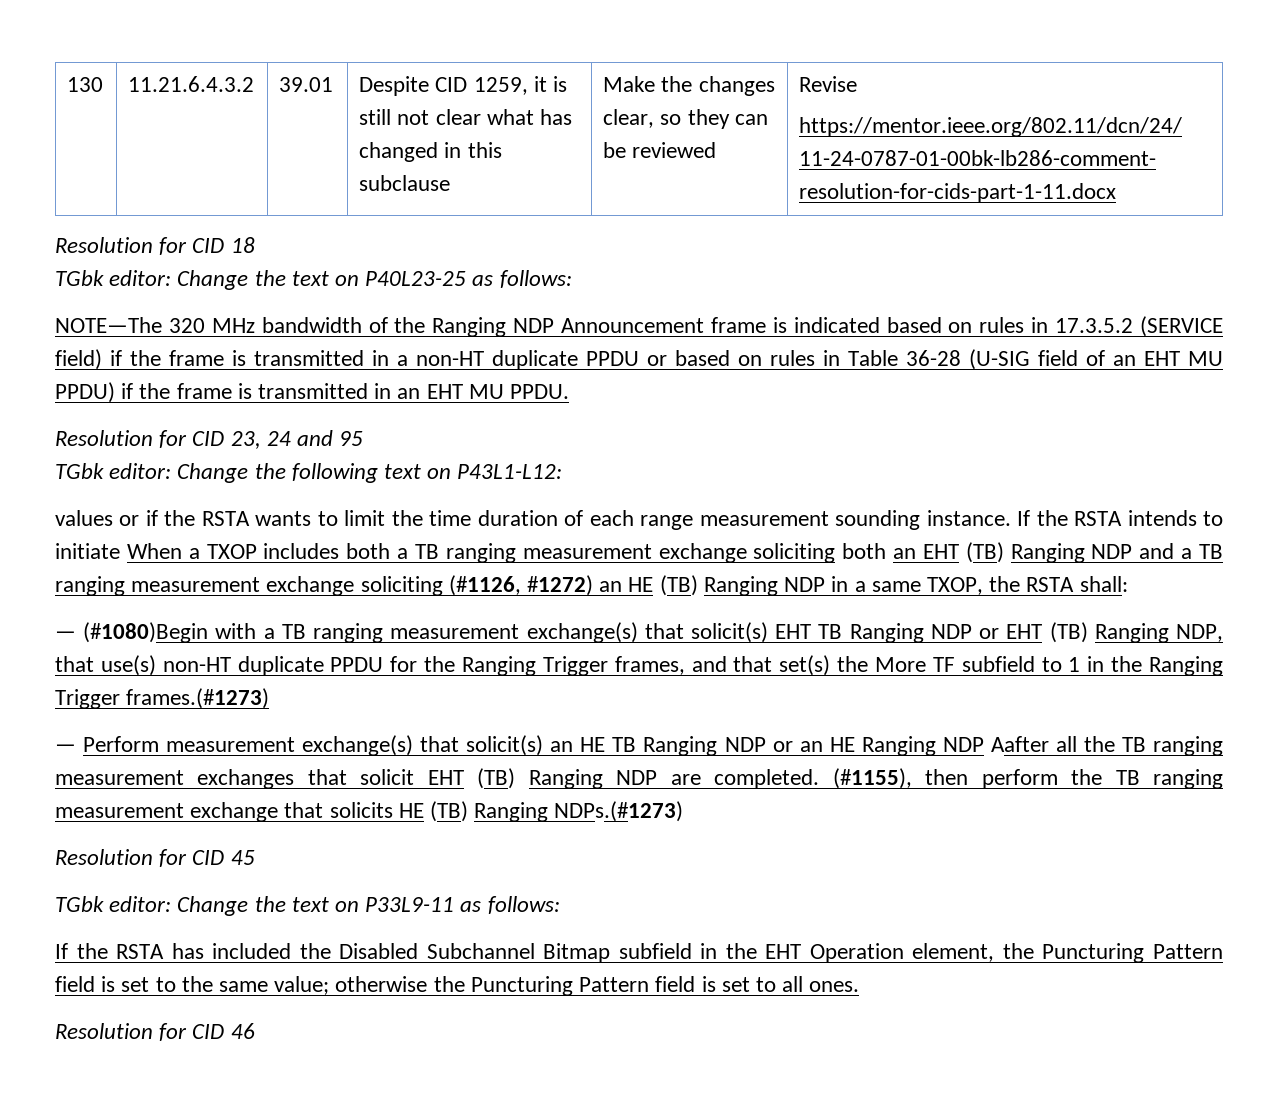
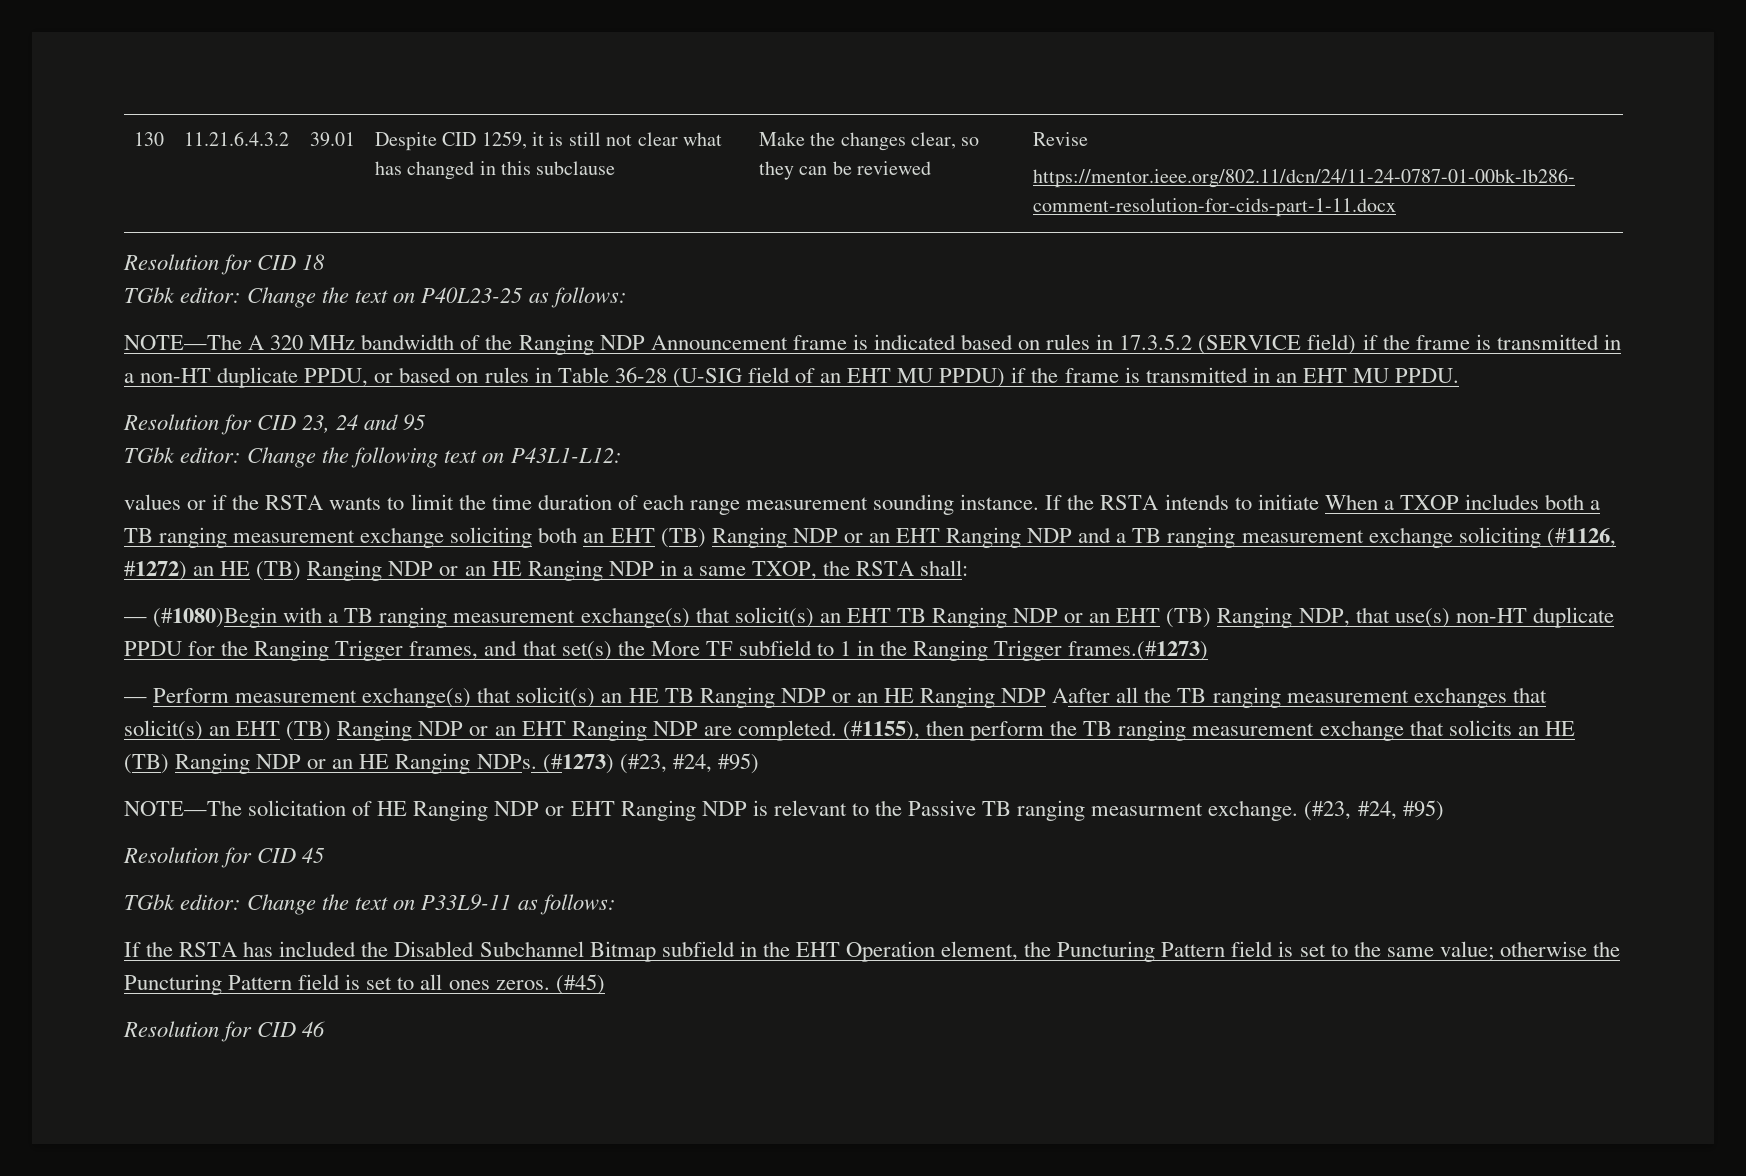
- NOTE—The 320 MHz bandwidth of the Ranging NDP Announcement frame is indicated based on rules in 17.3.5.2 (SERVICE field) if the frame is transmitted in a non-HT duplicate PPDU or based on rules in Table 36-28 (U-SIG field of an EHT MU PPDU) if the frame is transmitted in an EHT MU PPDU.
+ NOTE—The A 320 MHz bandwidth of the Ranging NDP Announcement frame is indicated based on rules in 17.3.5.2 (SERVICE field) if the frame is transmitted in a non-HT duplicate PPDU, or based on rules in Table 36-28 (U-SIG field of an EHT MU PPDU) if the frame is transmitted in an EHT MU PPDU.
- If the RSTA intends to initiate When a TXOP includes both a TB ranging measurement exchange soliciting both an EHT (TB) Ranging NDP and a TB ranging measurement exchange soliciting (#1126, #1272) an HE (TB) Ranging NDP in a same TXOP, the RSTA shall:
+ If the RSTA intends to initiate When a TXOP includes both a TB ranging measurement exchange soliciting both an EHT (TB) Ranging NDP or an EHT Ranging NDP and a TB ranging measurement exchange soliciting (#1126, #1272) an HE (TB) Ranging NDP or an HE Ranging NDP in a same TXOP, the RSTA shall:
- — (#1080)Begin with a TB ranging measurement exchange(s) that solicit(s) EHT TB Ranging NDP or EHT (TB) Ranging NDP, that use(s) non-HT duplicate PPDU for the Ranging Trigger frames, and that set(s) the More TF subfield to 1 in the Ranging Trigger frames.(#1273)
+ — (#1080)Begin with a TB ranging measurement exchange(s) that solicit(s) an EHT TB Ranging NDP or an EHT (TB) Ranging NDP, that use(s) non-HT duplicate PPDU for the Ranging Trigger frames, and that set(s) the More TF subfield to 1 in the Ranging Trigger frames.(#1273)
- — Perform measurement exchange(s) that solicit(s) an HE TB Ranging NDP or an HE Ranging NDP Aafter all the TB ranging measurement exchanges that solicit EHT (TB) Ranging NDP are completed.
+ — Perform measurement exchange(s) that solicit(s) an HE TB Ranging NDP or an HE Ranging NDP Aafter all the TB ranging measurement exchanges that solicit(s) an EHT (TB) Ranging NDP or an EHT Ranging NDP are completed.
- (#1155), then perform the TB ranging measurement exchange that solicits HE (TB) Ranging NDPs.(#1273)
+ (#1155), then perform the TB ranging measurement exchange that solicits an HE (TB) Ranging NDP or an HE Ranging NDPs. (#1273) (#23, #24, #95)
+ NOTE—The solicitation of HE Ranging NDP or EHT Ranging NDP is relevant to the Passive TB ranging measurment exchange. (#23, #24, #95)
- If the RSTA has included the Disabled Subchannel Bitmap subfield in the EHT Operation element, the Puncturing Pattern field is set to the same value; otherwise the Puncturing Pattern field is set to all ones.
+ If the RSTA has included the Disabled Subchannel Bitmap subfield in the EHT Operation element, the Puncturing Pattern field is set to the same value; otherwise the Puncturing Pattern field is set to all ones zeros. (#45)

